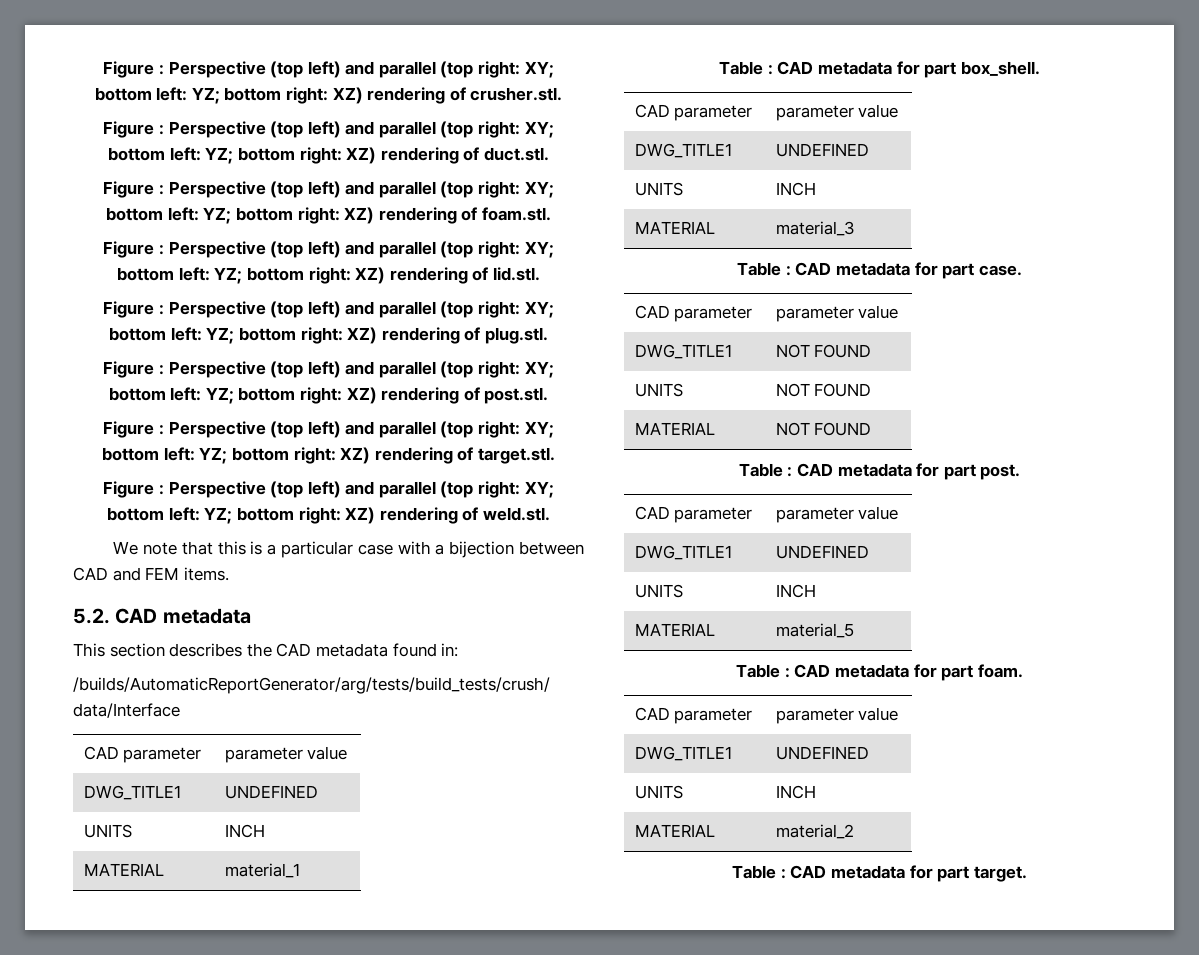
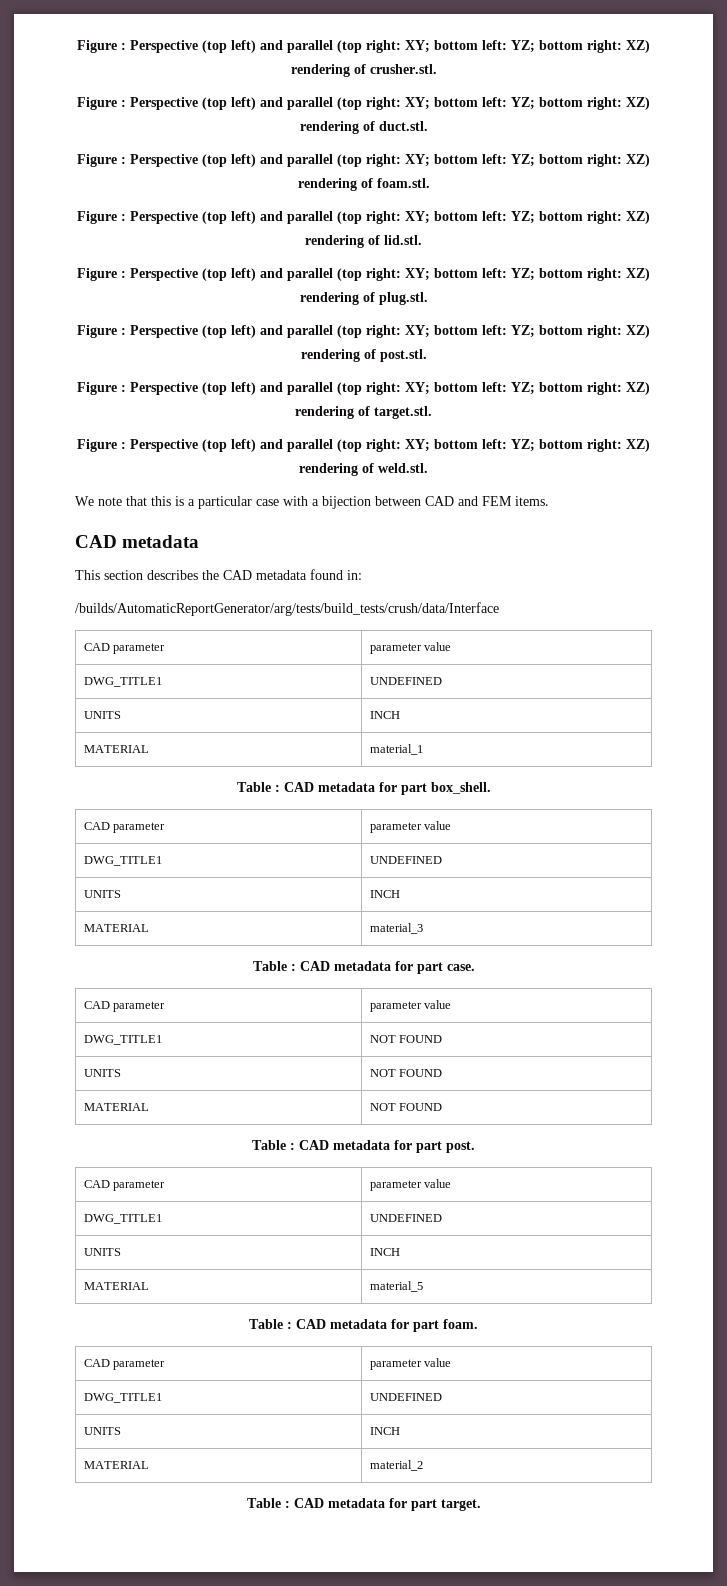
  We note that this is a particular case with a bijection between CAD and FEM items.
- 5.2. CAD metadata
+ CAD metadata

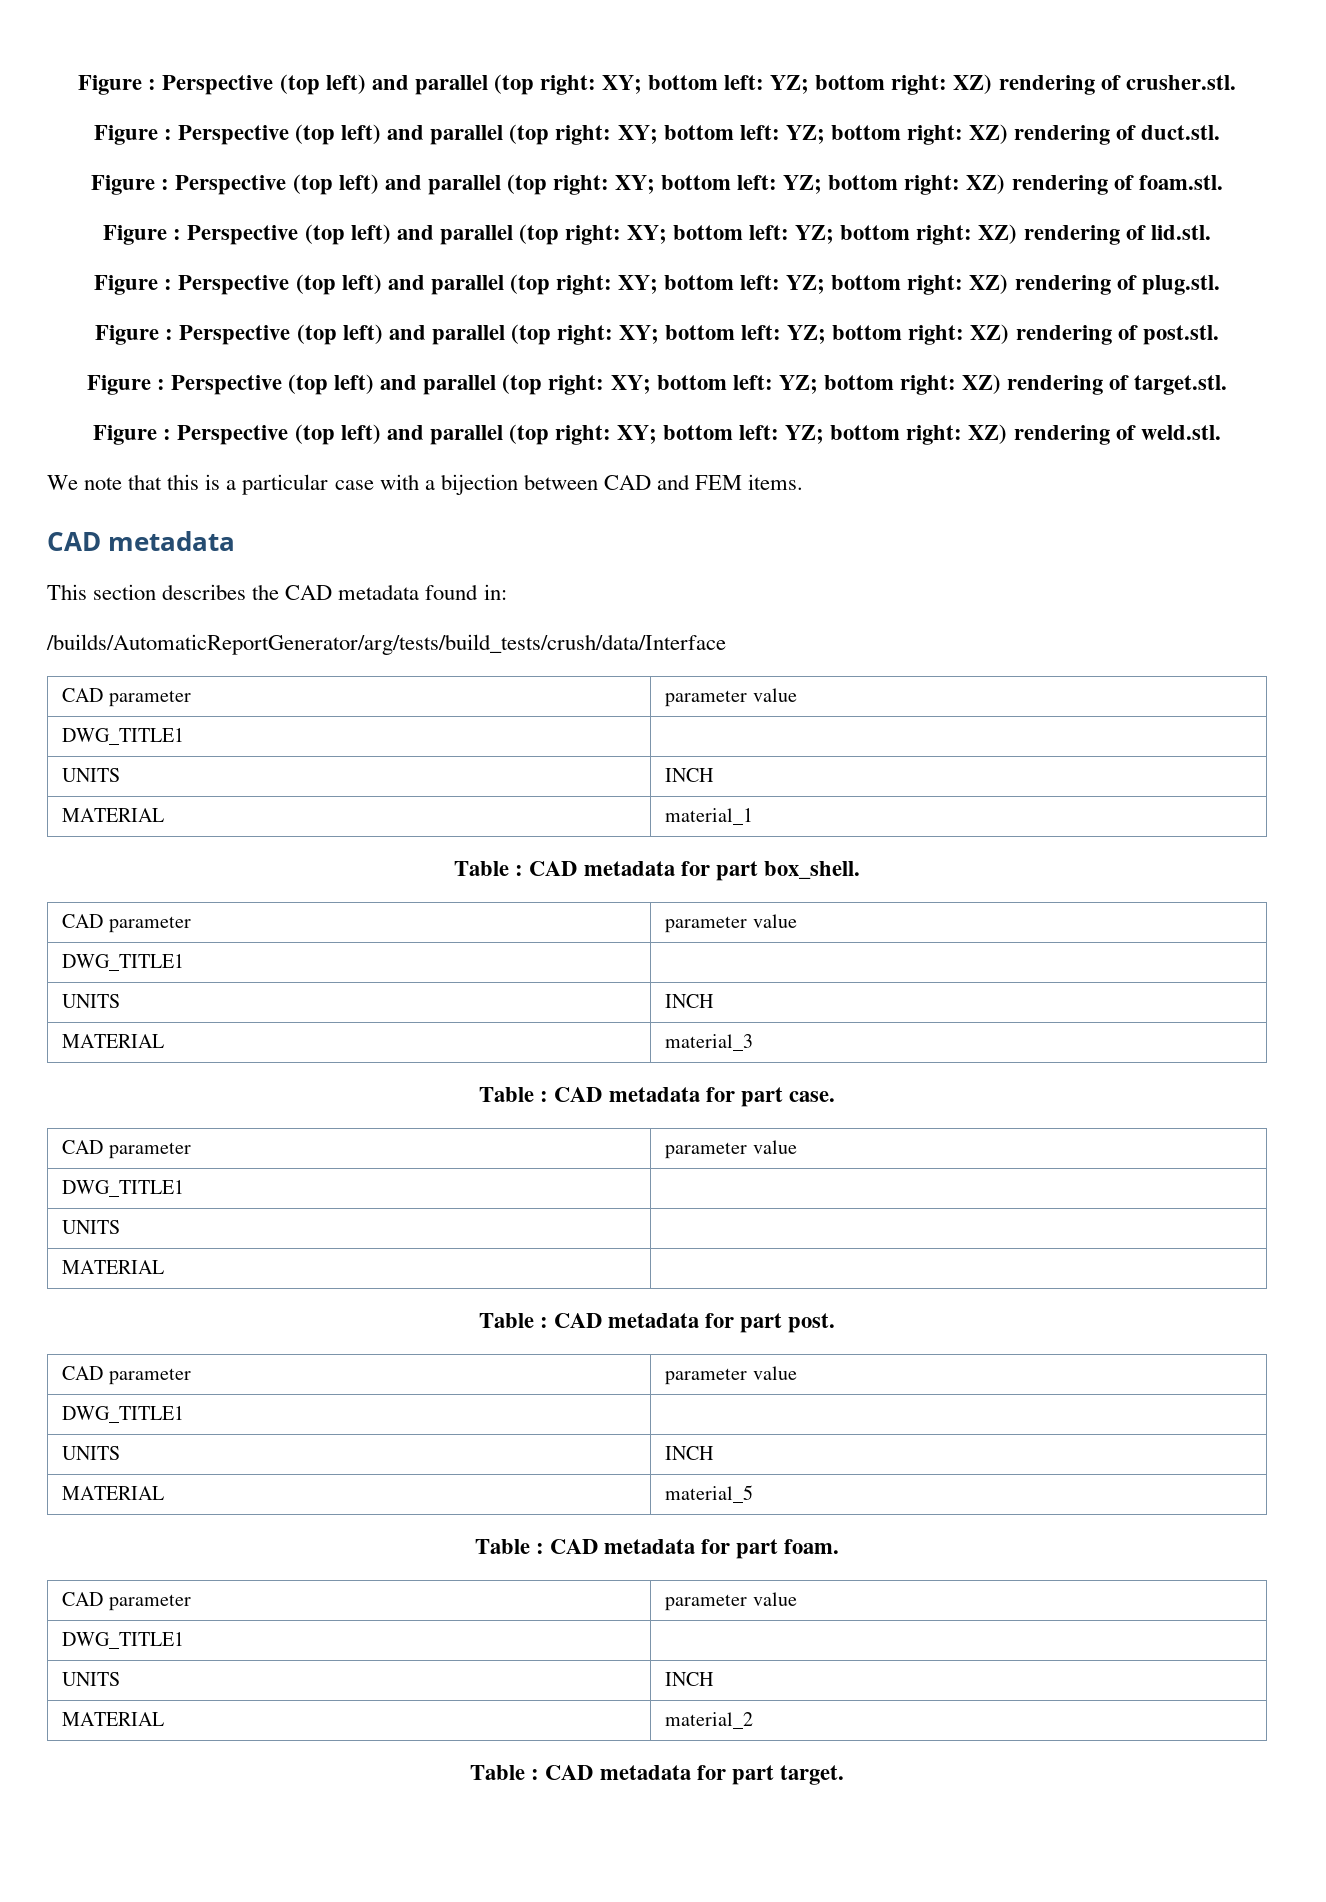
  /builds/AutomaticReportGenerator/arg/tests/build_tests/crush/data/Interface
  CAD parameter | parameter value
- DWG_TITLE1 | UNDEFINED
+ DWG_TITLE1 |
  Table : CAD metadata for part box_shell.
  CAD parameter | parameter value
- DWG_TITLE1 | UNDEFINED
+ DWG_TITLE1 |
  Table : CAD metadata for part case.
  CAD parameter | parameter value
- DWG_TITLE1 | NOT FOUND
- UNITS | NOT FOUND
- MATERIAL | NOT FOUND
+ DWG_TITLE1 |
+ UNITS |
+ MATERIAL |
  Table : CAD metadata for part post.
  CAD parameter | parameter value
- DWG_TITLE1 | UNDEFINED
+ DWG_TITLE1 |
  Table : CAD metadata for part foam.
  CAD parameter | parameter value
- DWG_TITLE1 | UNDEFINED
+ DWG_TITLE1 |

